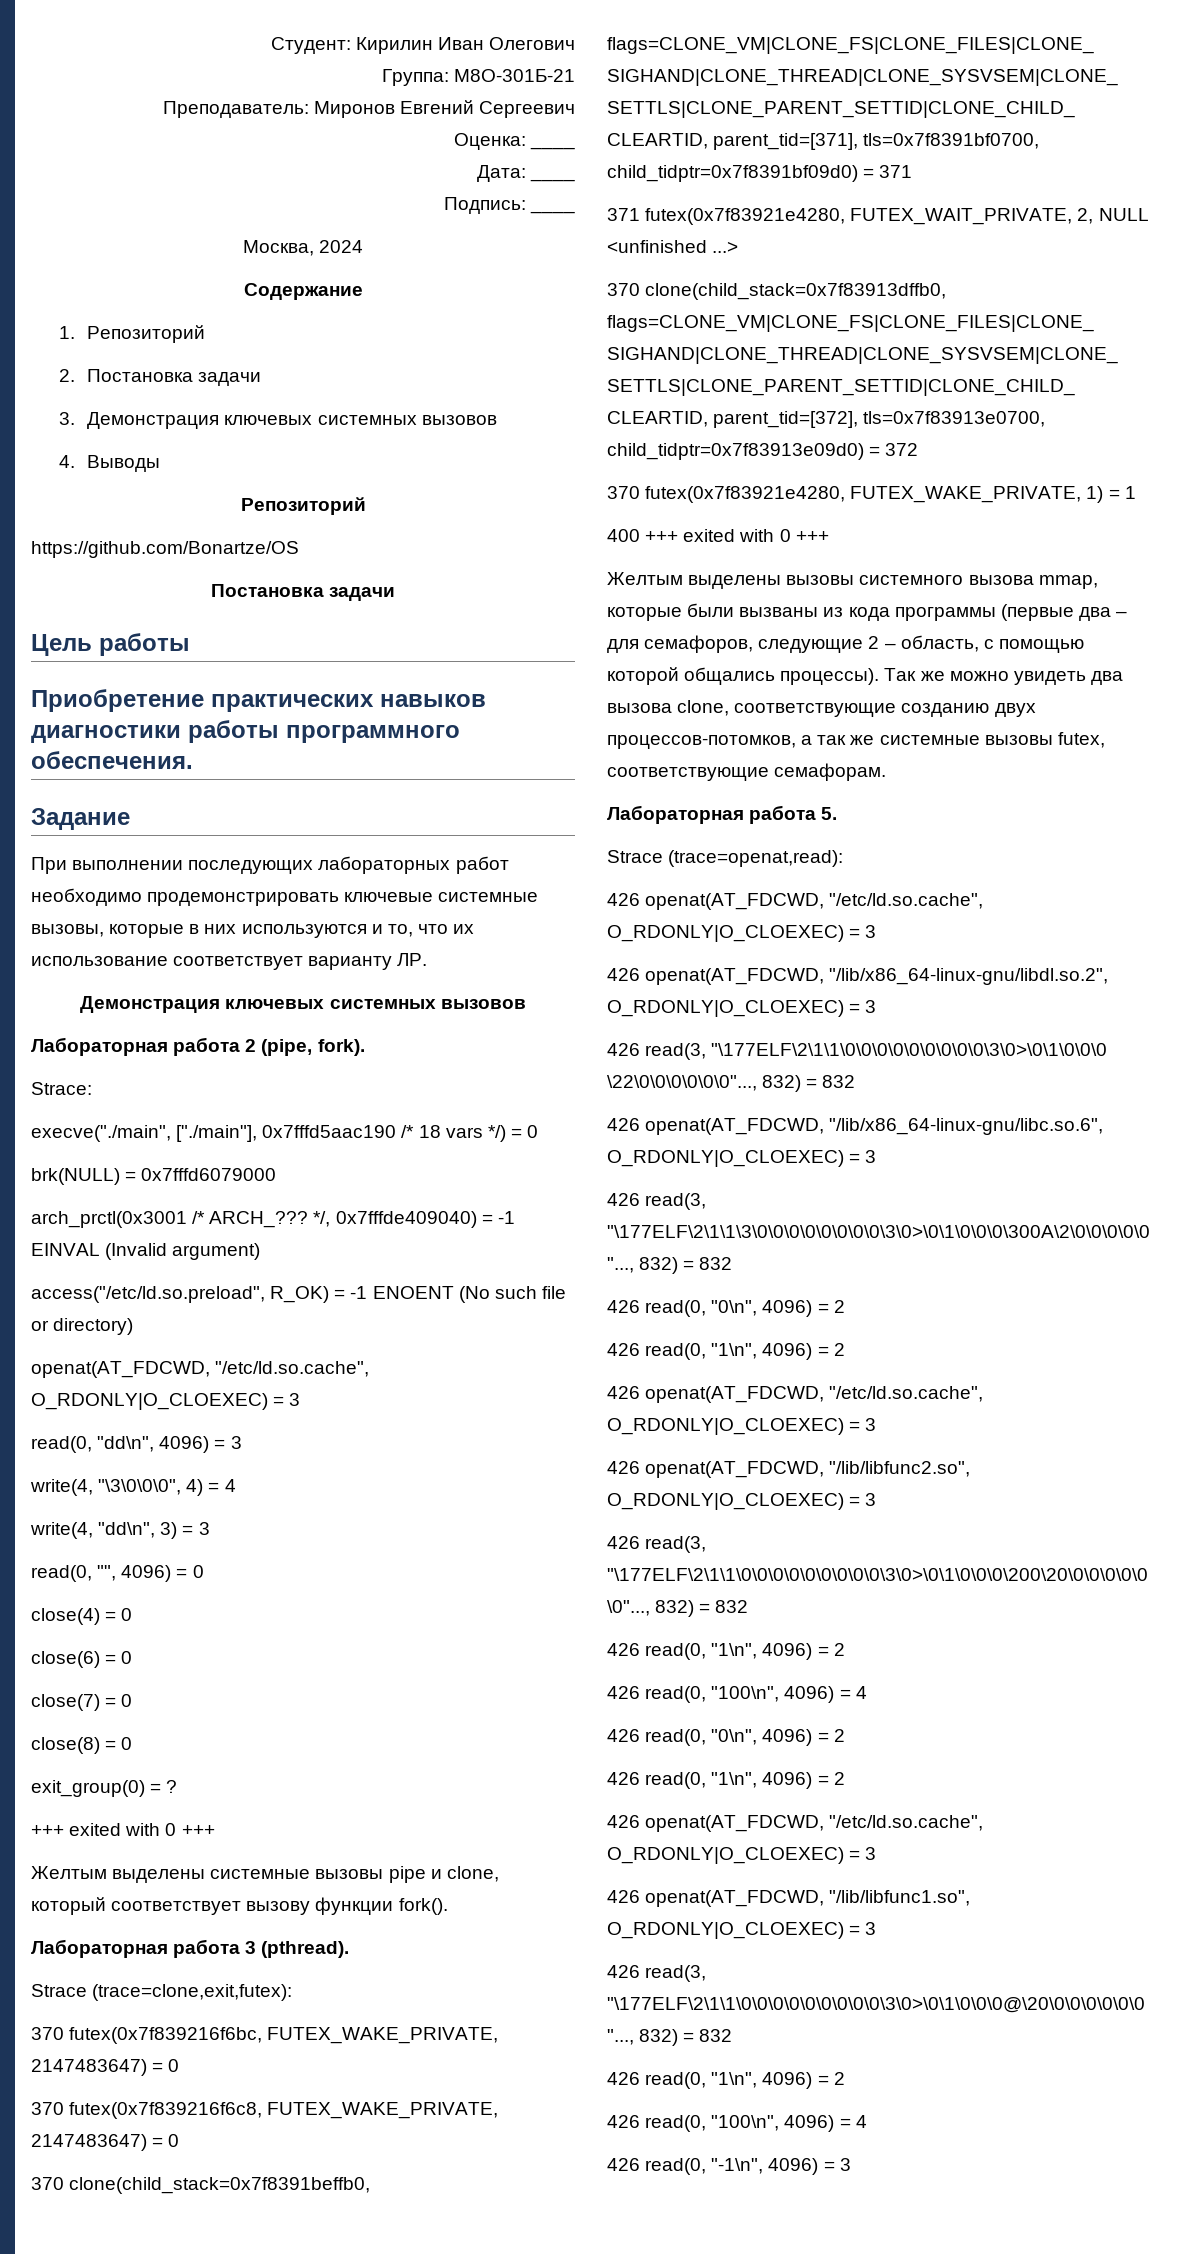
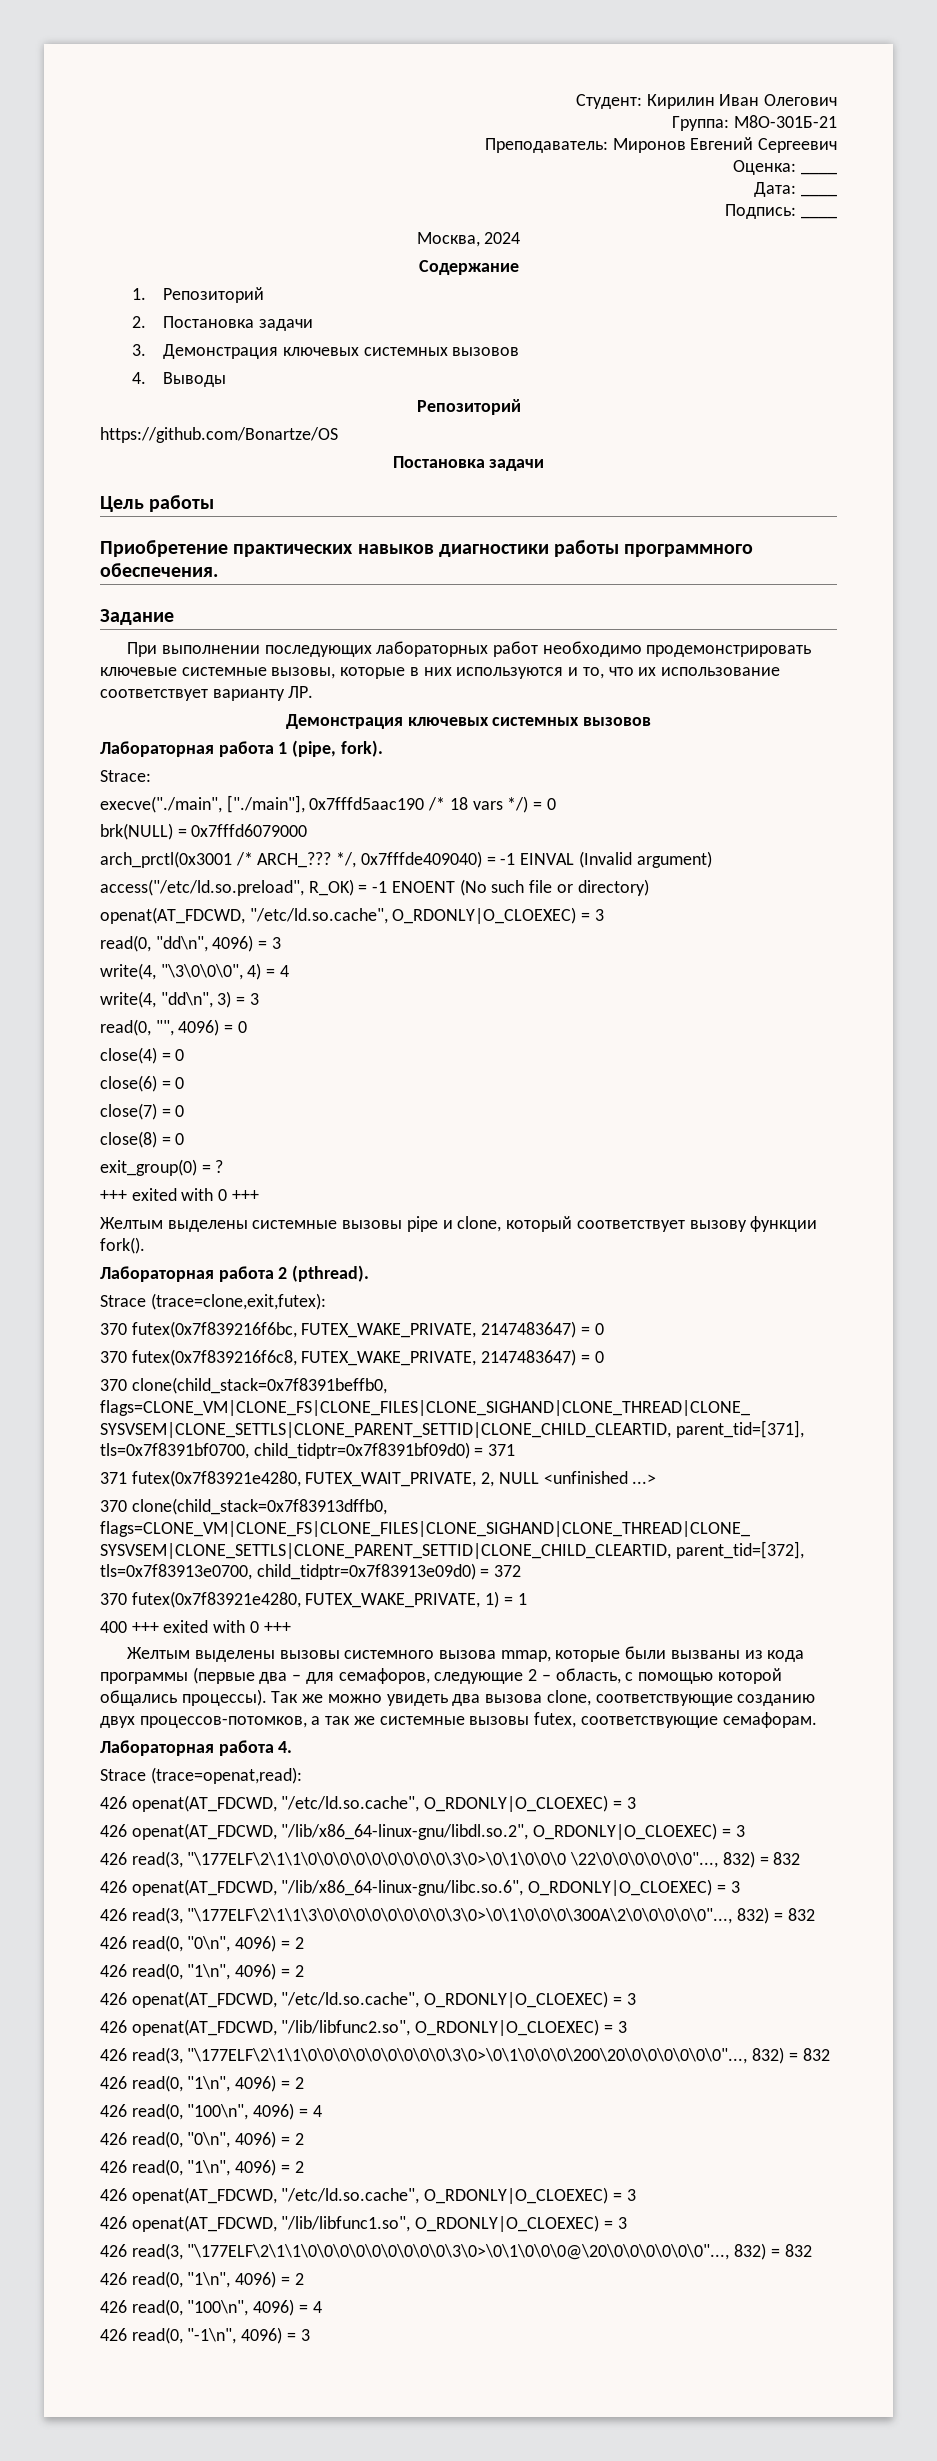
- Лабораторная работа 2 (pipe, fork).
+ Лабораторная работа 1 (pipe, fork).
- Лабораторная работа 3 (pthread).
+ Лабораторная работа 2 (pthread).
- Лабораторная работа 5.
+ Лабораторная работа 4.

